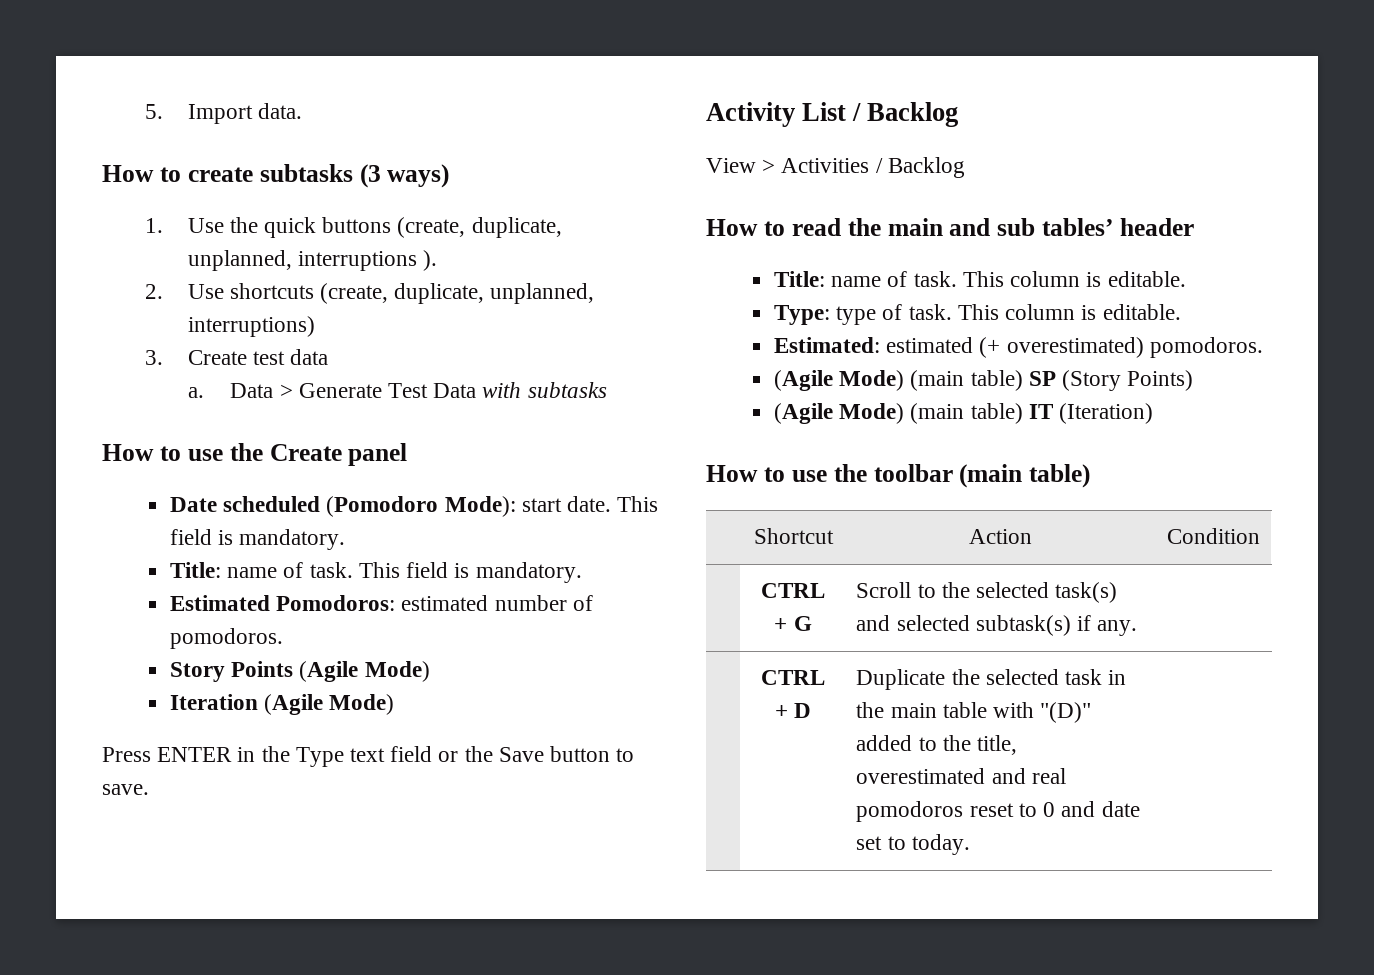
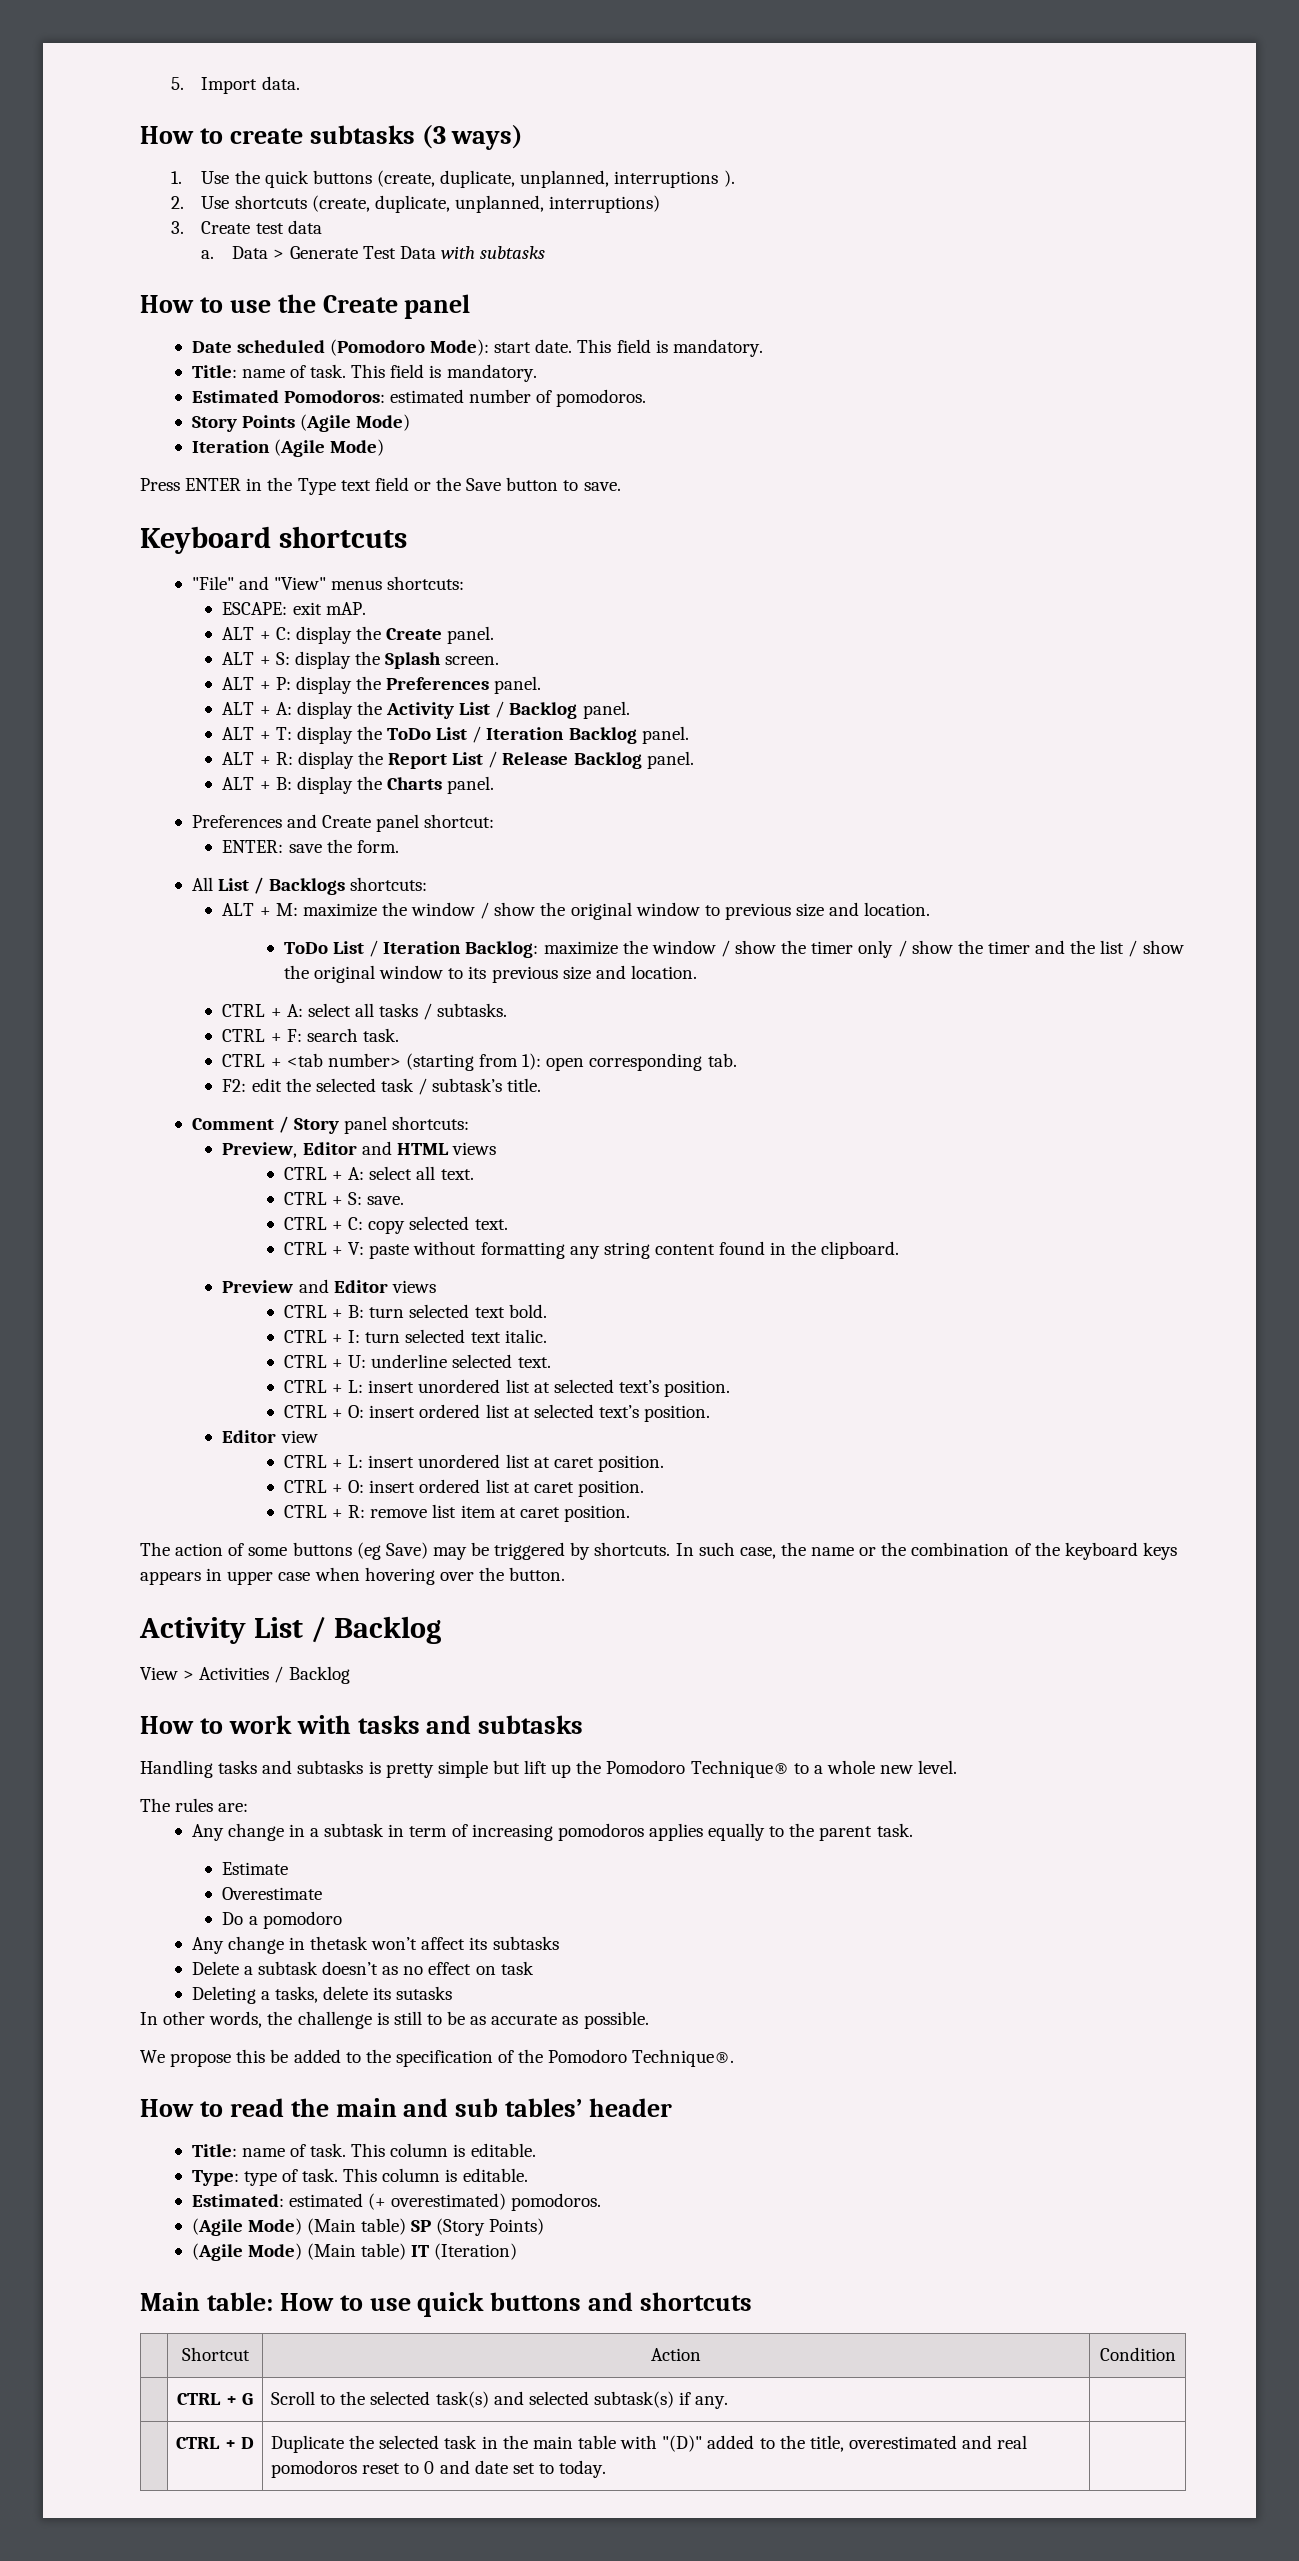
+ Keyboard shortcuts
+ "File" and "View" menus shortcuts:
+ ESCAPE: exit mAP.
+ ALT + C: display the Create panel.
+ ALT + S: display the Splash screen.
+ ALT + P: display the Preferences panel.
+ ALT + A: display the Activity List / Backlog panel.
+ ALT + T: display the ToDo List / Iteration Backlog panel.
+ ALT + R: display the Report List / Release Backlog panel.
+ ALT + B: display the Charts panel.
+ Preferences and Create panel shortcut:
+ ENTER: save the form.
+ All List / Backlogs shortcuts:
+ ALT + M: maximize the window / show the original window to previous size and location.
+ ToDo List / Iteration Backlog: maximize the window / show the timer only / show the timer and the list / show the original window to its previous size and location.
+ CTRL + A: select all tasks / subtasks.
+ CTRL + F: search task.
+ CTRL + <tab number> (starting from 1): open corresponding tab.
+ F2: edit the selected task / subtask’s title.
+ Comment / Story panel shortcuts:
+ Preview, Editor and HTML views
+ CTRL + A: select all text.
+ CTRL + S: save.
+ CTRL + C: copy selected text.
+ CTRL + V: paste without formatting any string content found in the clipboard.
+ Preview and Editor views
+ CTRL + B: turn selected text bold.
+ CTRL + I: turn selected text italic.
+ CTRL + U: underline selected text.
+ CTRL + L: insert unordered list at selected text’s position.
+ CTRL + O: insert ordered list at selected text’s position.
+ Editor view
+ CTRL + L: insert unordered list at caret position.
+ CTRL + O: insert ordered list at caret position.
+ CTRL + R: remove list item at caret position.
+ The action of some buttons (eg Save) may be triggered by shortcuts. In such case, the name or the combination of the keyboard keys appears in upper case when hovering over the button.
+ How to work with tasks and subtasks
+ Handling tasks and subtasks is pretty simple but lift up the Pomodoro Technique® to a whole new level.
+ The rules are:
+ Any change in a subtask in term of increasing pomodoros applies equally to the parent task.
+ Estimate
+ Overestimate
+ Do a pomodoro
+ Any change in thetask won’t affect its subtasks
+ Delete a subtask doesn’t as no effect on task
+ Deleting a tasks, delete its sutasks
+ In other words, the challenge is still to be as accurate as possible.
+ We propose this be added to the specification of the Pomodoro Technique®.
- (Agile Mode) (main table) SP (Story Points)
+ (Agile Mode) (Main table) SP (Story Points)
- (Agile Mode) (main table) IT (Iteration)
+ (Agile Mode) (Main table) IT (Iteration)
- How to use the toolbar (main table)
+ Main table: How to use quick buttons and shortcuts

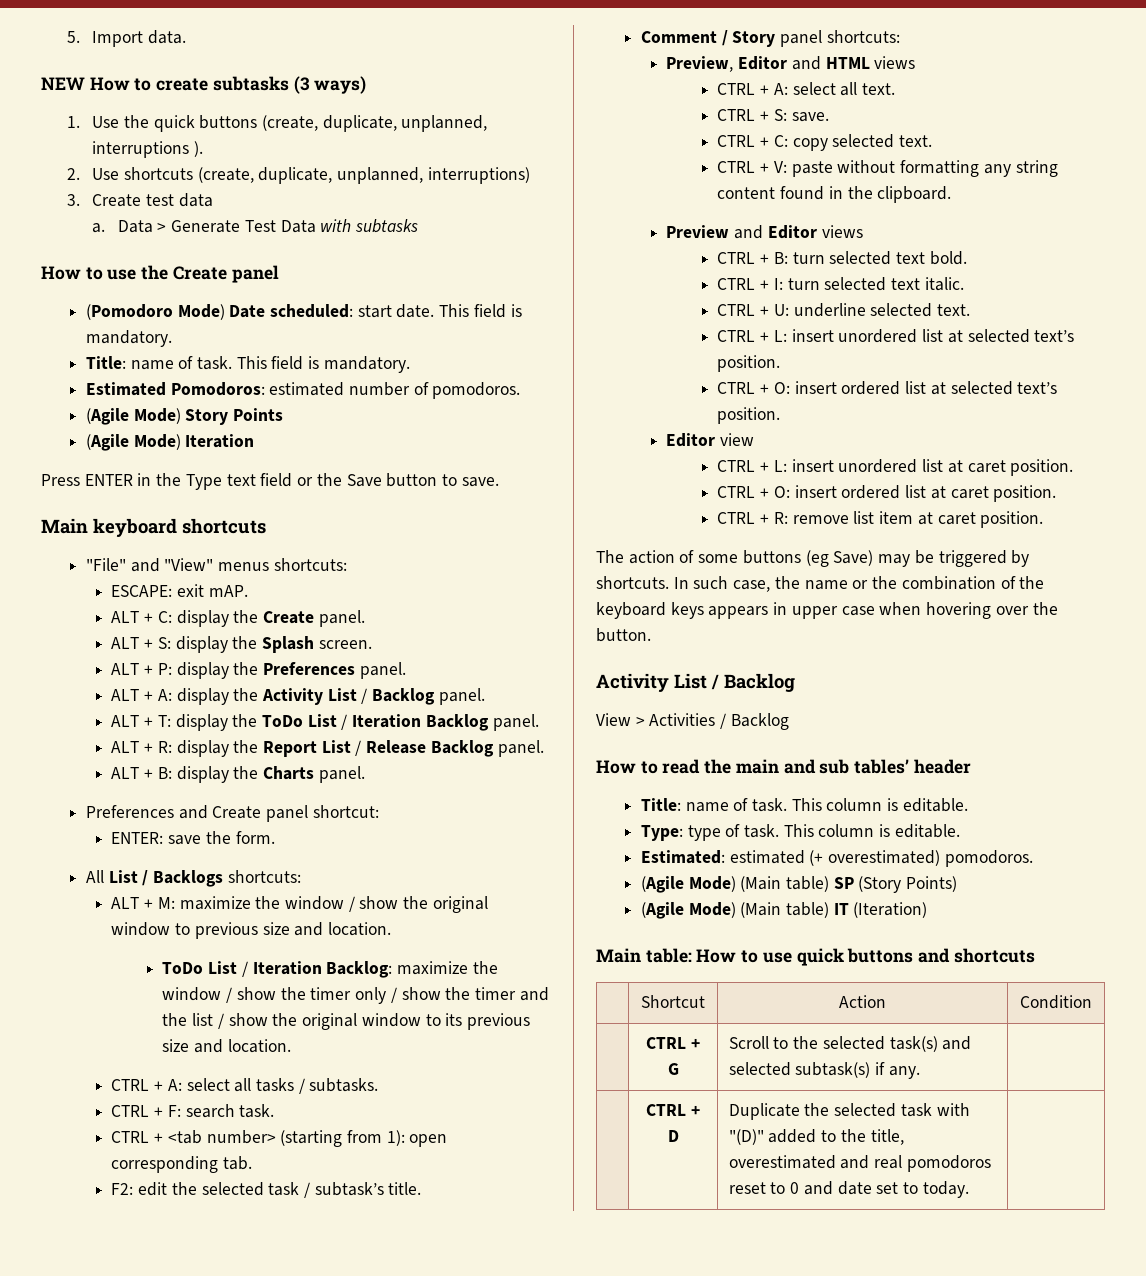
- How to create subtasks (3 ways)
+ NEW How to create subtasks (3 ways)
- Date scheduled (Pomodoro Mode): start date.
+ (Pomodoro Mode) Date scheduled: start date.
- Story Points (Agile Mode)
- Iteration (Agile Mode)
+ (Agile Mode) Story Points
+ (Agile Mode) Iteration
- Keyboard shortcuts
+ Main keyboard shortcuts
- How to work with tasks and subtasks
- Handling tasks and subtasks is pretty simple but lift up the Pomodoro Technique® to a whole new level.
- The rules are:
- Any change in a subtask in term of increasing pomodoros applies equally to the parent task.
- Estimate
- Overestimate
- Do a pomodoro
- Any change in thetask won’t affect its subtasks
- Delete a subtask doesn’t as no effect on task
- Deleting a tasks, delete its sutasks
- In other words, the challenge is still to be as accurate as possible.
- We propose this be added to the specification of the Pomodoro Technique®.
- | CTRL + D | Duplicate the selected task in the main table with "(D)" added to the title, overestimated and real pomodoros reset to 0 and date set to today. |
+ | CTRL + D | Duplicate the selected task with "(D)" added to the title, overestimated and real pomodoros reset to 0 and date set to today. |

